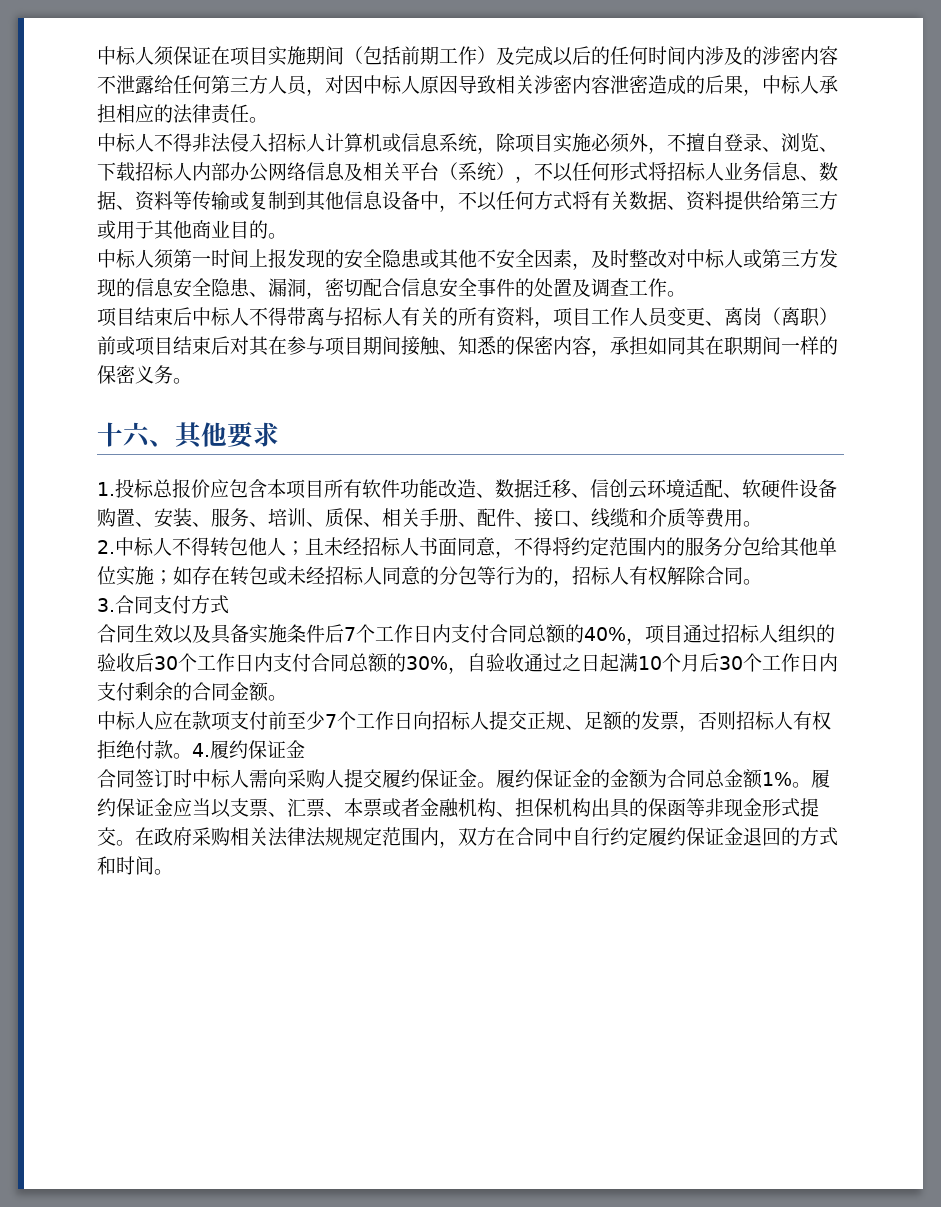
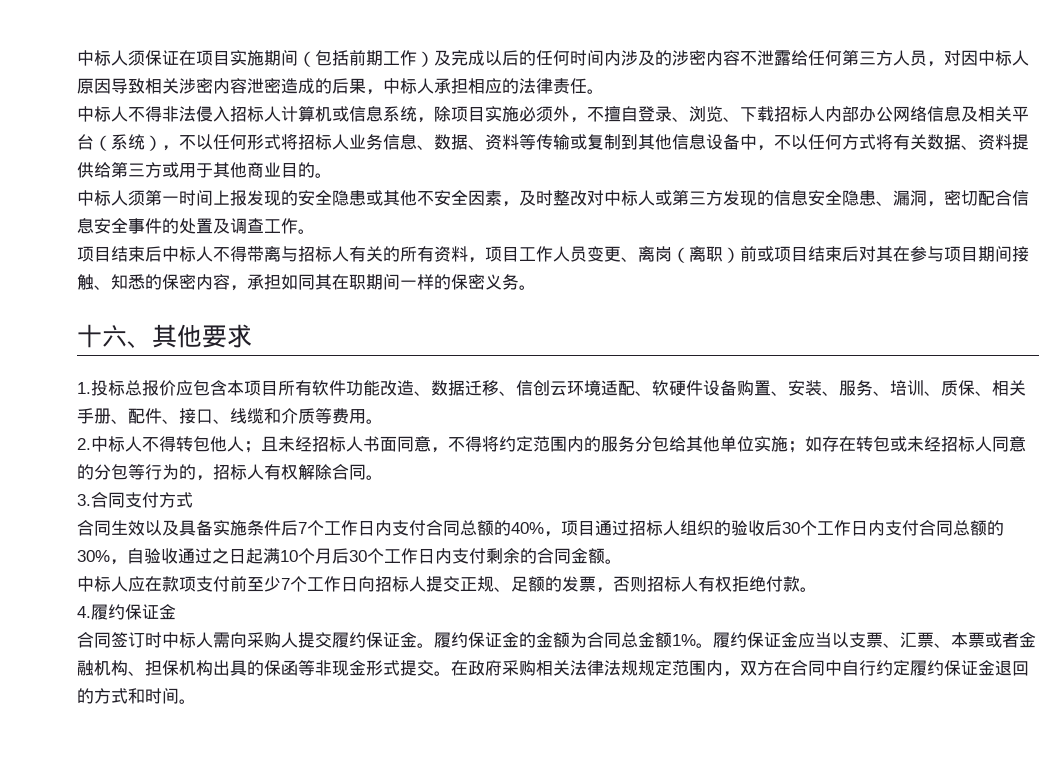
- 中标人应在款项支付前至少7个工作日向招标人提交正规、足额的发票，否则招标人有权拒绝付款。4.履约保证金
+ 中标人应在款项支付前至少7个工作日向招标人提交正规、足额的发票，否则招标人有权拒绝付款。
+ 4.履约保证金

